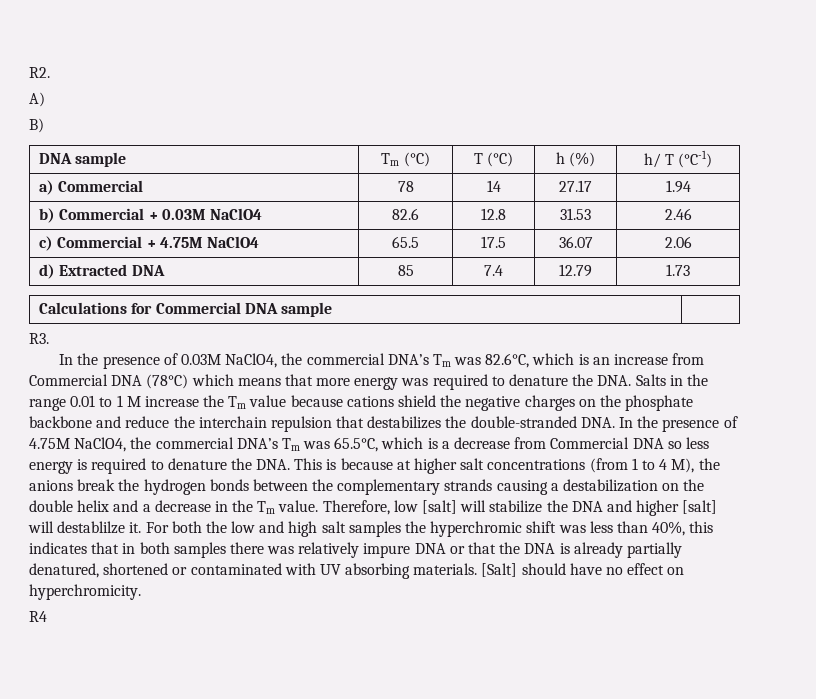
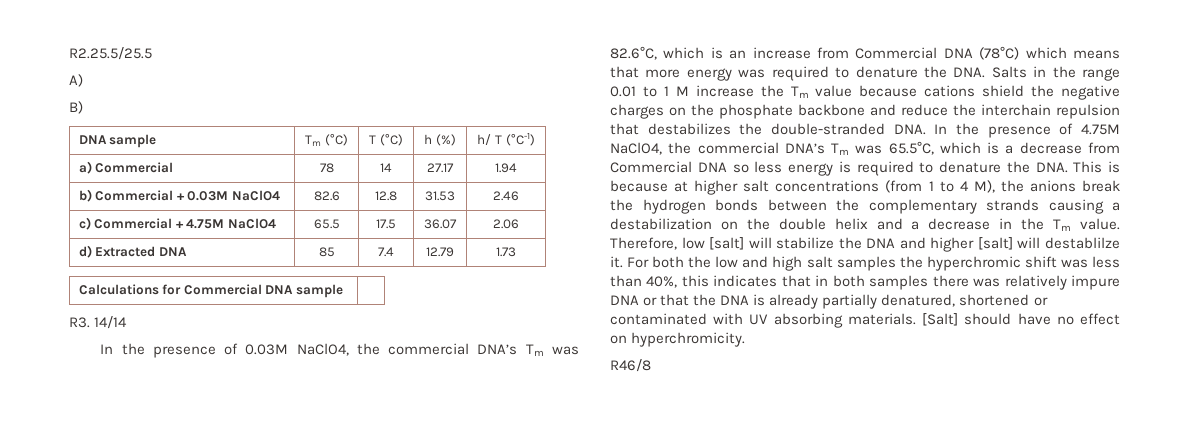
- R2.
+ R2.25.5/25.5
- R3.
+ R3. 14/14
- R4
+ R46/8

